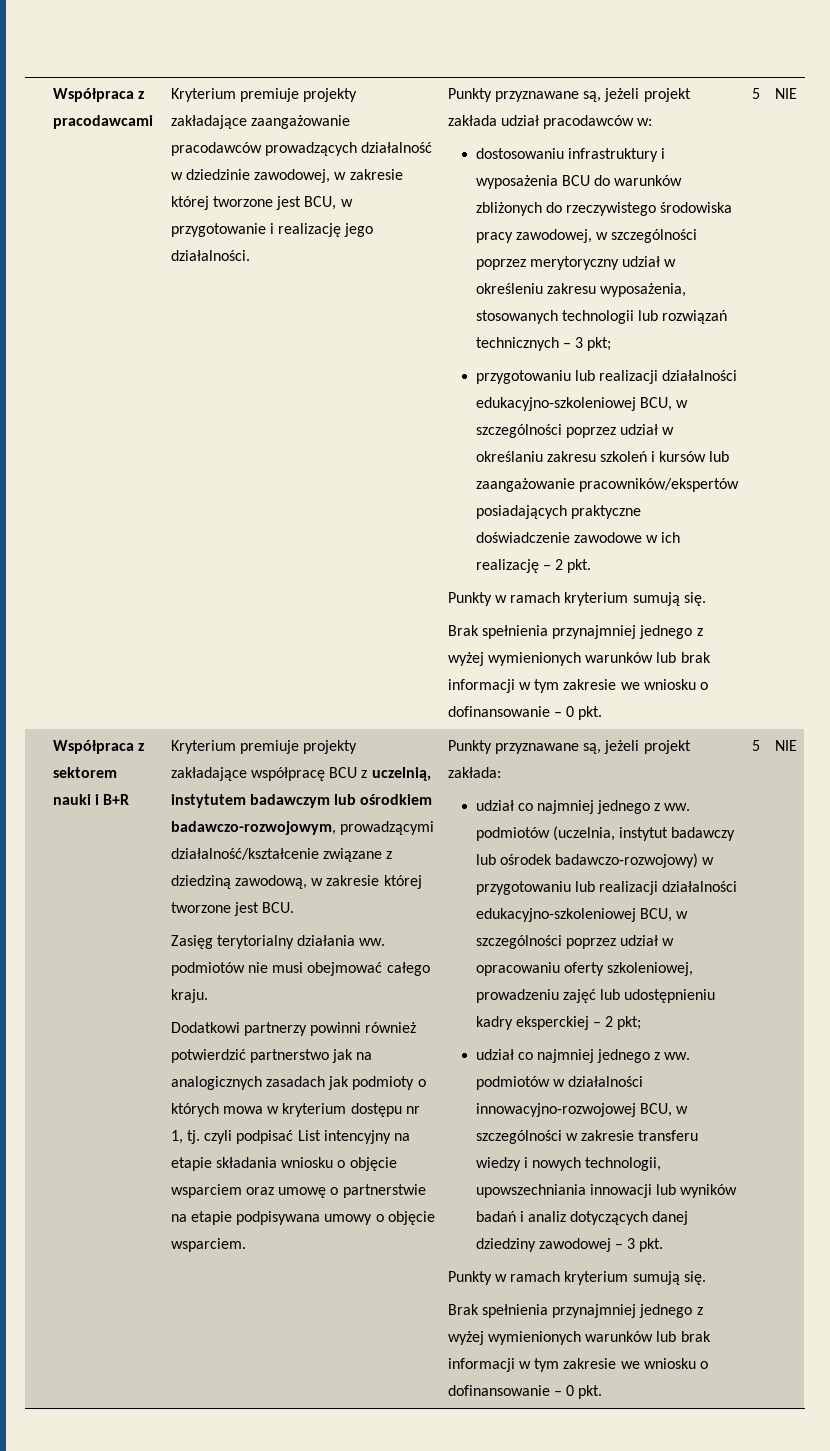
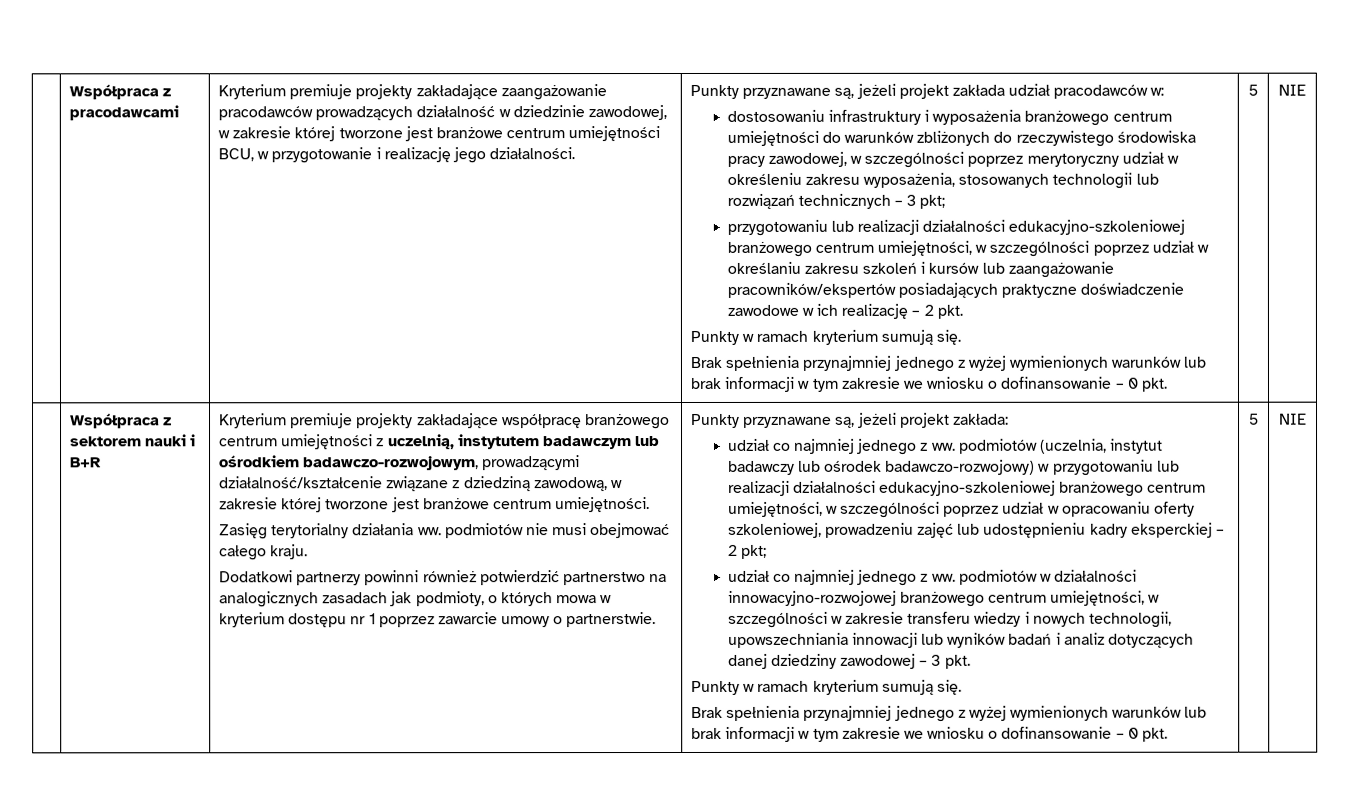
- Kryterium premiuje projekty zakładające zaangażowanie pracodawców prowadzących działalność w dziedzinie zawodowej, w zakresie której tworzone jest BCU, w przygotowanie i realizację jego działalności.
+ Kryterium premiuje projekty zakładające zaangażowanie pracodawców prowadzących działalność w dziedzinie zawodowej, w zakresie której tworzone jest branżowe centrum umiejętności BCU, w przygotowanie i realizację jego działalności.
- dostosowaniu infrastruktury i wyposażenia BCU do warunków zbliżonych do rzeczywistego środowiska pracy zawodowej, w szczególności poprzez merytoryczny udział w określeniu zakresu wyposażenia, stosowanych technologii lub rozwiązań technicznych – 3 pkt;
+ dostosowaniu infrastruktury i wyposażenia branżowego centrum umiejętności do warunków zbliżonych do rzeczywistego środowiska pracy zawodowej, w szczególności poprzez merytoryczny udział w określeniu zakresu wyposażenia, stosowanych technologii lub rozwiązań technicznych – 3 pkt;
- przygotowaniu lub realizacji działalności edukacyjno-szkoleniowej BCU, w szczególności poprzez udział w określaniu zakresu szkoleń i kursów lub zaangażowanie pracowników/ekspertów posiadających praktyczne doświadczenie zawodowe w ich realizację – 2 pkt.
+ przygotowaniu lub realizacji działalności edukacyjno-szkoleniowej branżowego centrum umiejętności, w szczególności poprzez udział w określaniu zakresu szkoleń i kursów lub zaangażowanie pracowników/ekspertów posiadających praktyczne doświadczenie zawodowe w ich realizację – 2 pkt.
- Kryterium premiuje projekty zakładające współpracę BCU z uczelnią, instytutem badawczym lub ośrodkiem badawczo-rozwojowym, prowadzącymi działalność/kształcenie związane z dziedziną zawodową, w zakresie której tworzone jest BCU.
+ Kryterium premiuje projekty zakładające współpracę branżowego centrum umiejętności z uczelnią, instytutem badawczym lub ośrodkiem badawczo-rozwojowym, prowadzącymi działalność/kształcenie związane z dziedziną zawodową, w zakresie której tworzone jest branżowe centrum umiejętności.
- Dodatkowi partnerzy powinni również potwierdzić partnerstwo jak na analogicznych zasadach jak podmioty o których mowa w kryterium dostępu nr 1, tj. czyli podpisać List intencyjny na etapie składania wniosku o objęcie wsparciem oraz umowę o partnerstwie na etapie podpisywana umowy o objęcie wsparciem.
+ Dodatkowi partnerzy powinni również potwierdzić partnerstwo na analogicznych zasadach jak podmioty, o których mowa w kryterium dostępu nr 1 poprzez zawarcie umowy o partnerstwie.
- udział co najmniej jednego z ww. podmiotów (uczelnia, instytut badawczy lub ośrodek badawczo-rozwojowy) w przygotowaniu lub realizacji działalności edukacyjno-szkoleniowej BCU, w szczególności poprzez udział w opracowaniu oferty szkoleniowej, prowadzeniu zajęć lub udostępnieniu kadry eksperckiej – 2 pkt;
+ udział co najmniej jednego z ww. podmiotów (uczelnia, instytut badawczy lub ośrodek badawczo-rozwojowy) w przygotowaniu lub realizacji działalności edukacyjno-szkoleniowej branżowego centrum umiejętności, w szczególności poprzez udział w opracowaniu oferty szkoleniowej, prowadzeniu zajęć lub udostępnieniu kadry eksperckiej – 2 pkt;
- udział co najmniej jednego z ww. podmiotów w działalności innowacyjno-rozwojowej BCU, w szczególności w zakresie transferu wiedzy i nowych technologii, upowszechniania innowacji lub wyników badań i analiz dotyczących danej dziedziny zawodowej – 3 pkt.
+ udział co najmniej jednego z ww. podmiotów w działalności innowacyjno-rozwojowej branżowego centrum umiejętności, w szczególności w zakresie transferu wiedzy i nowych technologii, upowszechniania innowacji lub wyników badań i analiz dotyczących danej dziedziny zawodowej – 3 pkt.

